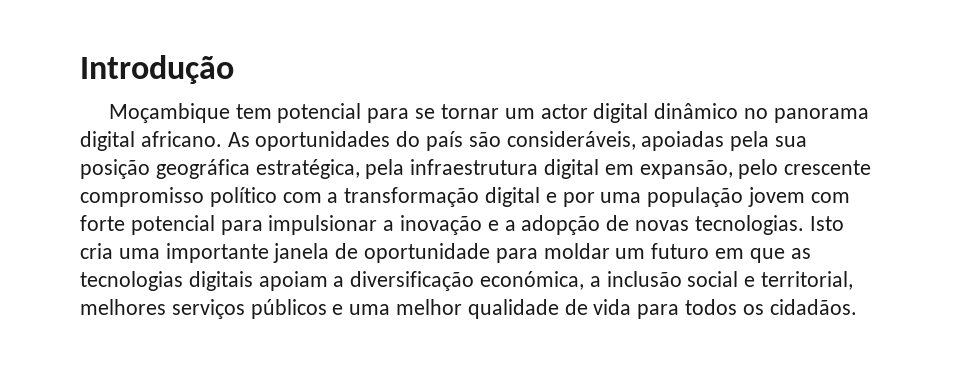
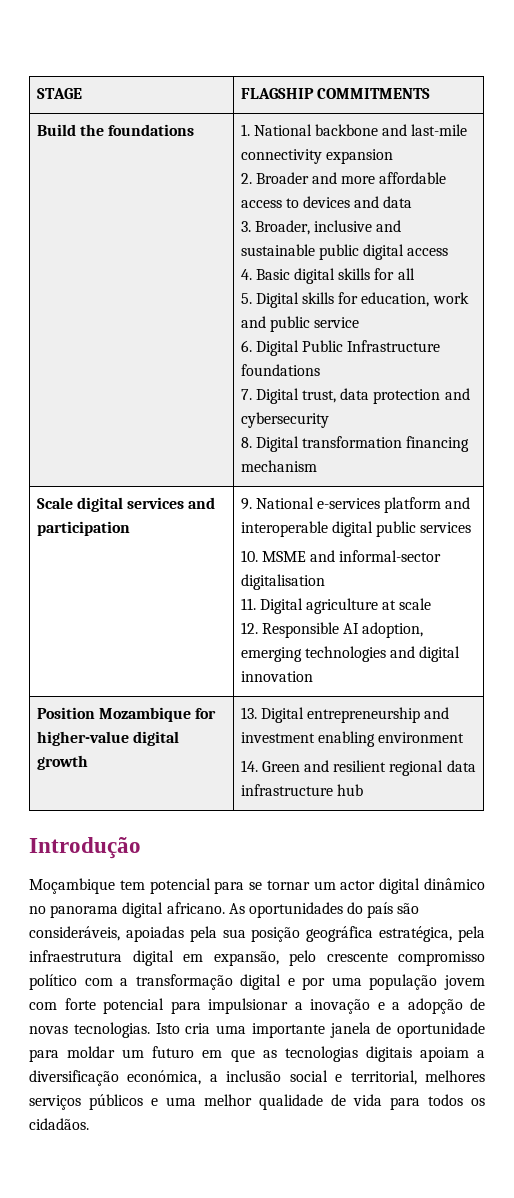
+ STAGE | FLAGSHIP COMMITMENTS
+ Build the foundations | 1. National backbone and last-mile connectivity expansion
+ 2. Broader and more affordable access to devices and data
+ 3. Broader, inclusive and sustainable public digital access
+ 4. Basic digital skills for all
+ 5. Digital skills for education, work and public service
+ 6. Digital Public Infrastructure foundations
+ 7. Digital trust, data protection and cybersecurity
+ 8. Digital transformation financing mechanism
+ Scale digital services and participation | 9. National e-services platform and interoperable digital public services
+ 10. MSME and informal-sector digitalisation
+ 11. Digital agriculture at scale
+ 12. Responsible AI adoption, emerging technologies and digital innovation
+ Position Mozambique for higher-value digital growth | 13. Digital entrepreneurship and investment enabling environment
+ 14. Green and resilient regional data infrastructure hub

